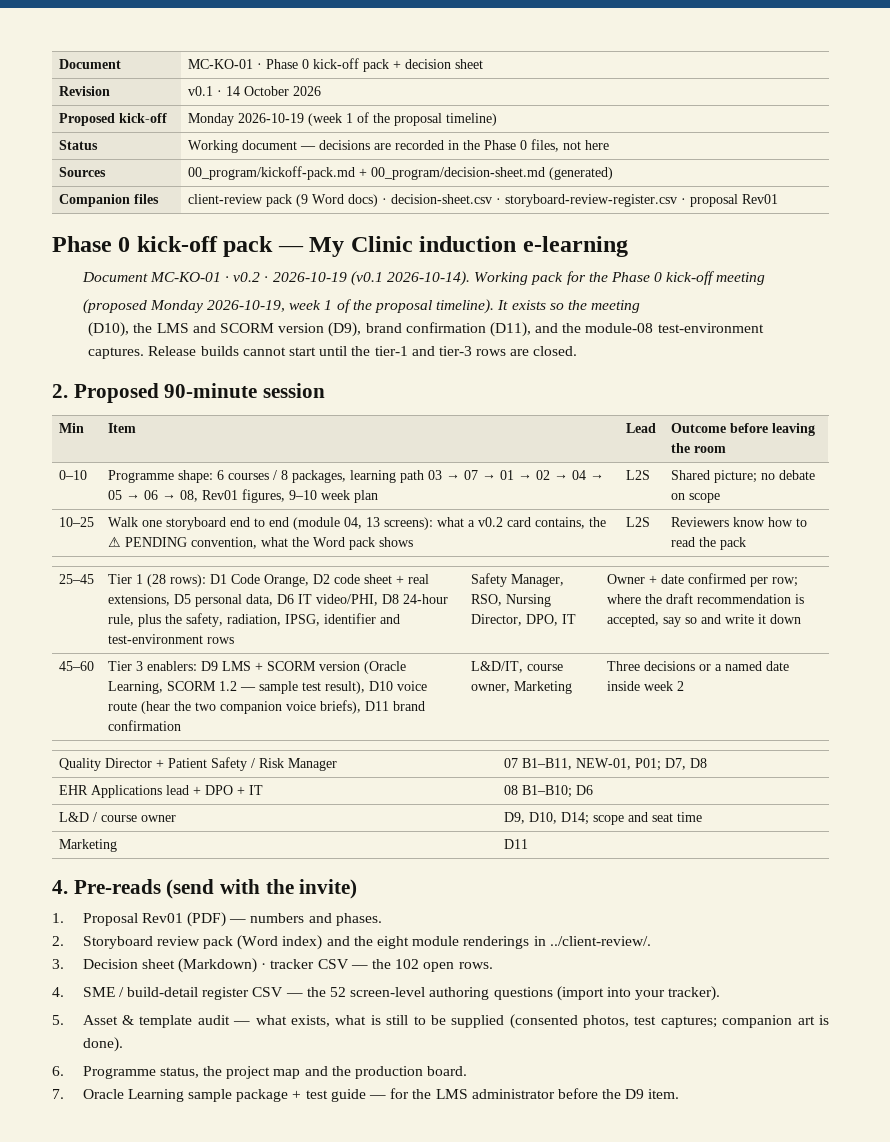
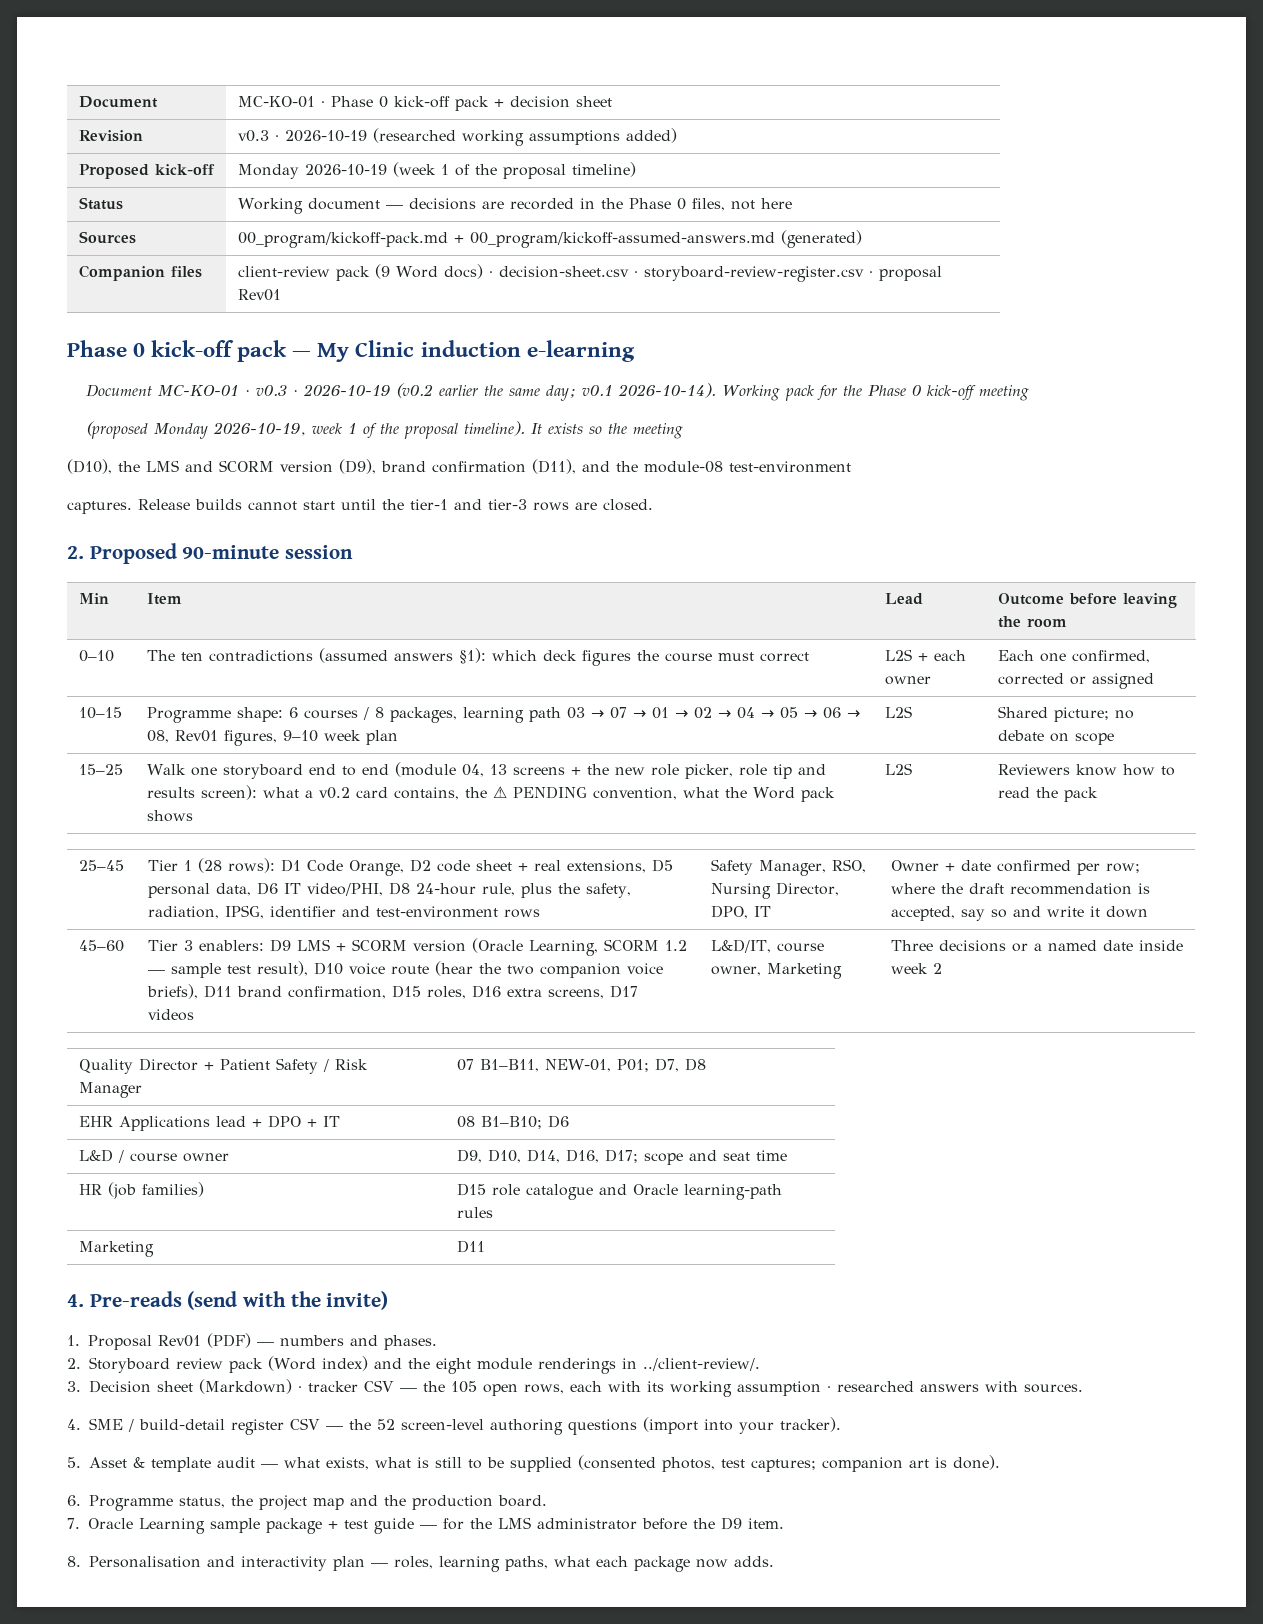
- Revision | v0.1 · 14 October 2026
+ Revision | v0.3 · 2026-10-19 (researched working assumptions added)
- Sources | 00_program/kickoff-pack.md + 00_program/decision-sheet.md (generated)
+ Sources | 00_program/kickoff-pack.md + 00_program/kickoff-assumed-answers.md (generated)
- Document MC-KO-01 · v0.2 · 2026-10-19 (v0.1 2026-10-14).
+ Document MC-KO-01 · v0.3 · 2026-10-19 (v0.2 earlier the same day; v0.1 2026-10-14).
- 0–10 | Programme shape: 6 courses / 8 packages, learning path 03 → 07 → 01 → 02 → 04 → 05 → 06 → 08, Rev01 figures, 9–10 week plan | L2S | Shared picture; no debate on scope
+ 0–10 | The ten contradictions (assumed answers §1): which deck figures the course must correct | L2S + each owner | Each one confirmed, corrected or assigned
+ 10–15 | Programme shape: 6 courses / 8 packages, learning path 03 → 07 → 01 → 02 → 04 → 05 → 06 → 08, Rev01 figures, 9–10 week plan | L2S | Shared picture; no debate on scope
- 10–25
+ 15–25
- Walk one storyboard end to end (module 04, 13 screens): what a v0.2 card contains, the ⚠ PENDING convention, what the Word pack shows
+ Walk one storyboard end to end (module 04, 13 screens + the new role picker, role tip and results screen): what a v0.2 card contains, the ⚠ PENDING convention, what the Word pack shows
- Tier 3 enablers: D9 LMS + SCORM version (Oracle Learning, SCORM 1.2 — sample test result), D10 voice route (hear the two companion voice briefs), D11 brand confirmation
+ Tier 3 enablers: D9 LMS + SCORM version (Oracle Learning, SCORM 1.2 — sample test result), D10 voice route (hear the two companion voice briefs), D11 brand confirmation, D15 roles, D16 extra screens, D17 videos
- L&D / course owner | D9, D10, D14; scope and seat time
+ L&D / course owner | D9, D10, D14, D16, D17; scope and seat time
+ HR (job families) | D15 role catalogue and Oracle learning-path rules
- 3. Decision sheet (Markdown) · tracker CSV — the 102 open rows.
+ 3. Decision sheet (Markdown) · tracker CSV — the 105 open rows, each with its working assumption · researched answers with sources.
+ 8. Personalisation and interactivity plan — roles, learning paths, what each package now adds.

